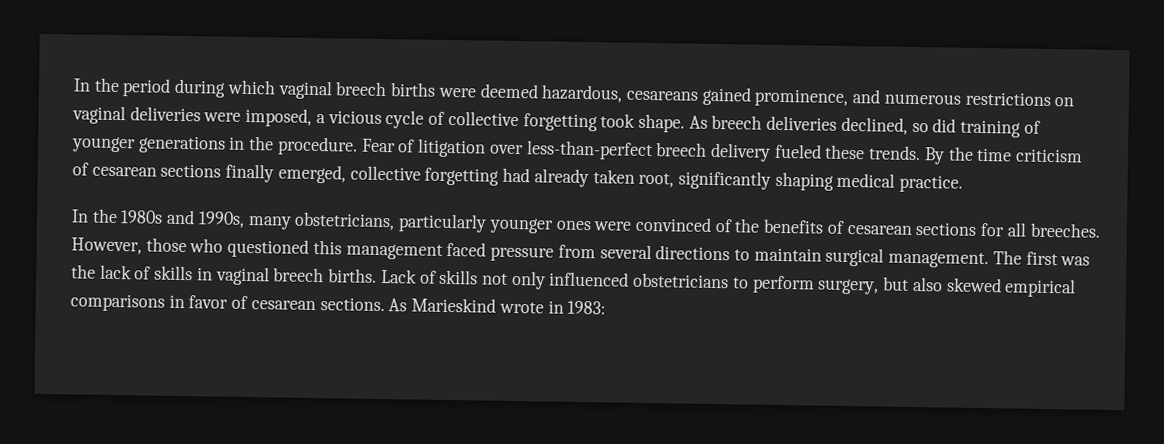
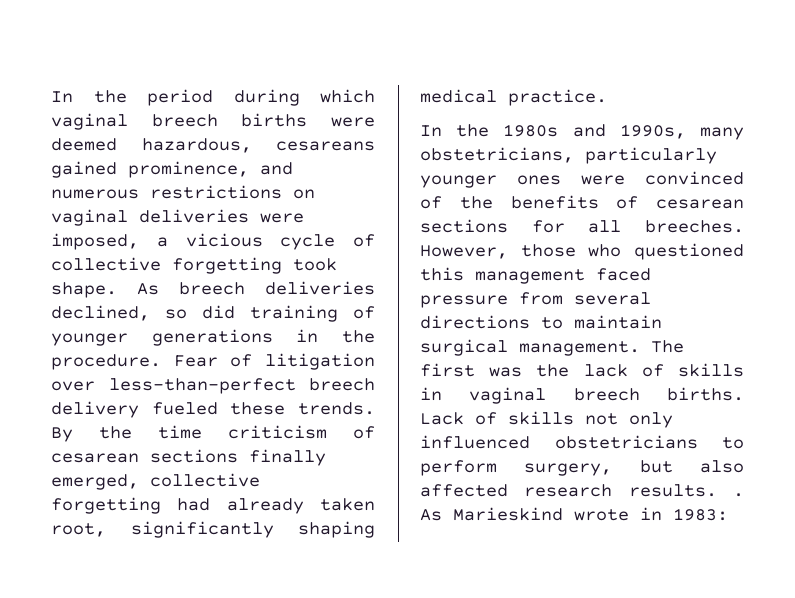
- Lack of skills not only influenced obstetricians to perform surgery, but also skewed empirical comparisons in favor of cesarean sections.
+ Lack of skills not only influenced obstetricians to perform surgery, but also affected research results. .

